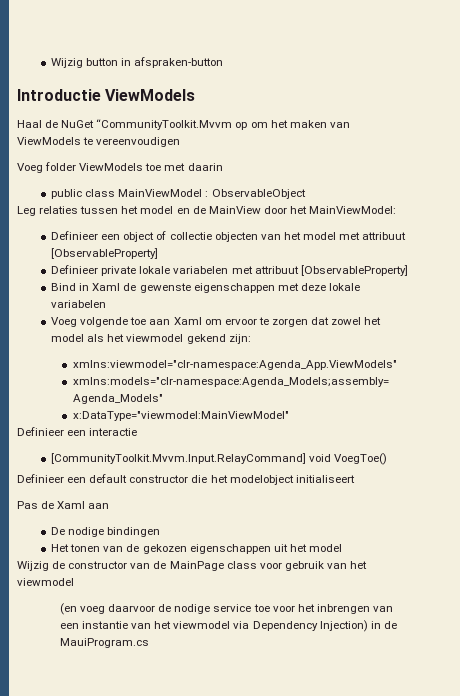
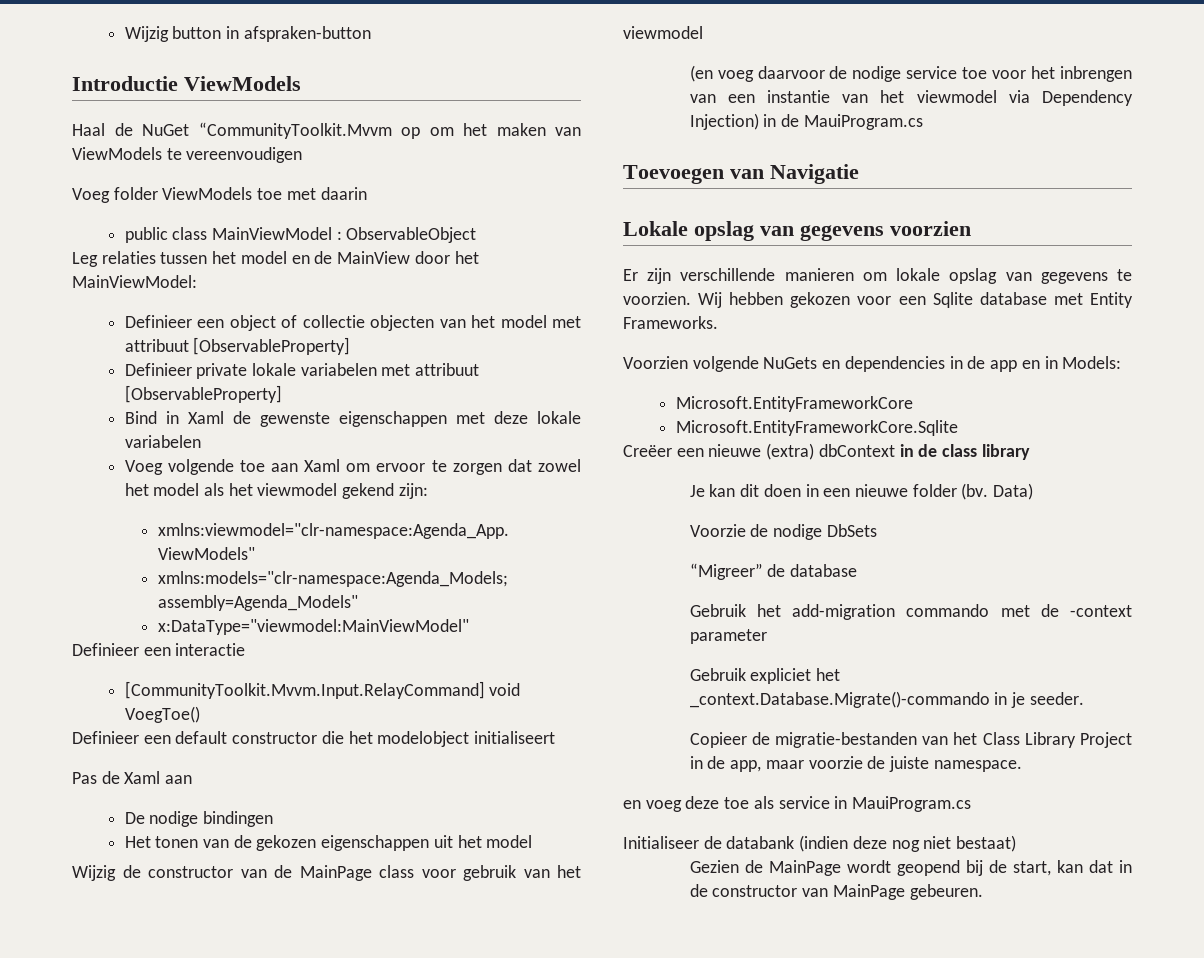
+ Toevoegen van Navigatie
+ Lokale opslag van gegevens voorzien
+ Er zijn verschillende manieren om lokale opslag van gegevens te voorzien. Wij hebben gekozen voor een Sqlite database met Entity Frameworks.
+ Voorzien volgende NuGets en dependencies in de app en in Models:
+ Microsoft.EntityFrameworkCore
+ Microsoft.EntityFrameworkCore.Sqlite
+ Creëer een nieuwe (extra) dbContext in de class library
+ Je kan dit doen in een nieuwe folder (bv. Data)
+ Voorzie de nodige DbSets
+ “Migreer” de database
+ Gebruik het add-migration commando met de -context parameter
+ Gebruik expliciet het _context.Database.Migrate()-commando in je seeder.
+ Copieer de migratie-bestanden van het Class Library Project in de app, maar voorzie de juiste namespace.
+ en voeg deze toe als service in MauiProgram.cs
+ Initialiseer de databank (indien deze nog niet bestaat)
+ Gezien de MainPage wordt geopend bij de start, kan dat in de constructor van MainPage gebeuren.

